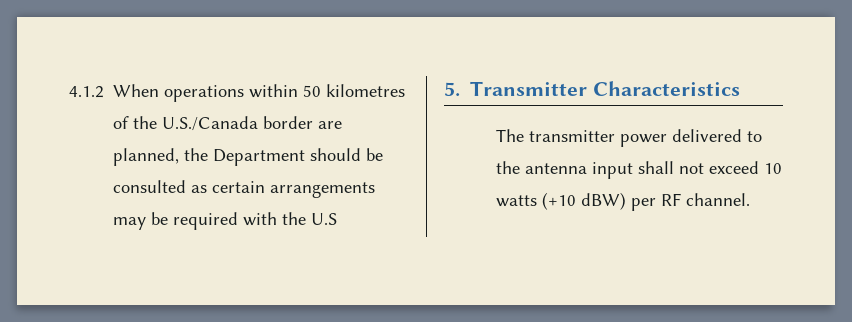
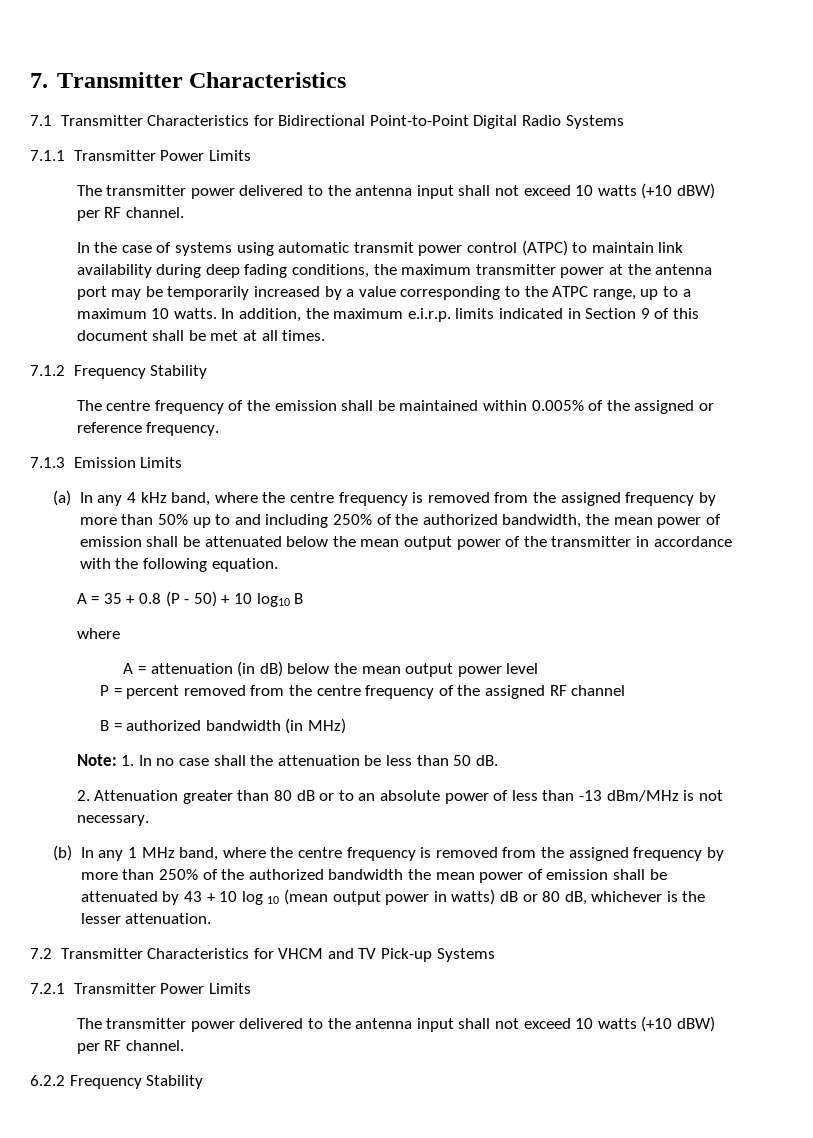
- 4.1.2 When operations within 50 kilometres of the U.S./Canada border are planned, the Department should be consulted as certain arrangements may be required with the U.S
- 5. Transmitter Characteristics
+ 7. Transmitter Characteristics
+ 7.1 Transmitter Characteristics for Bidirectional Point-to-Point Digital Radio Systems
+ 7.1.1 Transmitter Power Limits
+ In the case of systems using automatic transmit power control (ATPC) to maintain link availability during deep fading conditions, the maximum transmitter power at the antenna port may be temporarily increased by a value corresponding to the ATPC range, up to a maximum 10 watts. In addition, the maximum e.i.r.p. limits indicated in Section 9 of this document shall be met at all times.
+ 7.1.2 Frequency Stability
+ The centre frequency of the emission shall be maintained within 0.005% of the assigned or reference frequency.
+ 7.1.3 Emission Limits
+ (a) In any 4 kHz band, where the centre frequency is removed from the assigned frequency by more than 50% up to and including 250% of the authorized bandwidth, the mean power of emission shall be attenuated below the mean output power of the transmitter in accordance with the following equation.
+ A = 35 + 0.8 (P - 50) + 10 log10 B
+ where
+ A = attenuation (in dB) below the mean output power level
+ P = percent removed from the centre frequency of the assigned RF channel
+ B = authorized bandwidth (in MHz)
+ Note: 1. In no case shall the attenuation be less than 50 dB.
+ 2. Attenuation greater than 80 dB or to an absolute power of less than -13 dBm/MHz is not necessary.
+ (b) In any 1 MHz band, where the centre frequency is removed from the assigned frequency by more than 250% of the authorized bandwidth the mean power of emission shall be attenuated by 43 + 10 log 10 (mean output power in watts) dB or 80 dB, whichever is the lesser attenuation.
+ 7.2 Transmitter Characteristics for VHCM and TV Pick-up Systems
+ 7.2.1 Transmitter Power Limits
+ The transmitter power delivered to the antenna input shall not exceed 10 watts (+10 dBW) per RF channel.
+ 6.2.2 Frequency Stability

